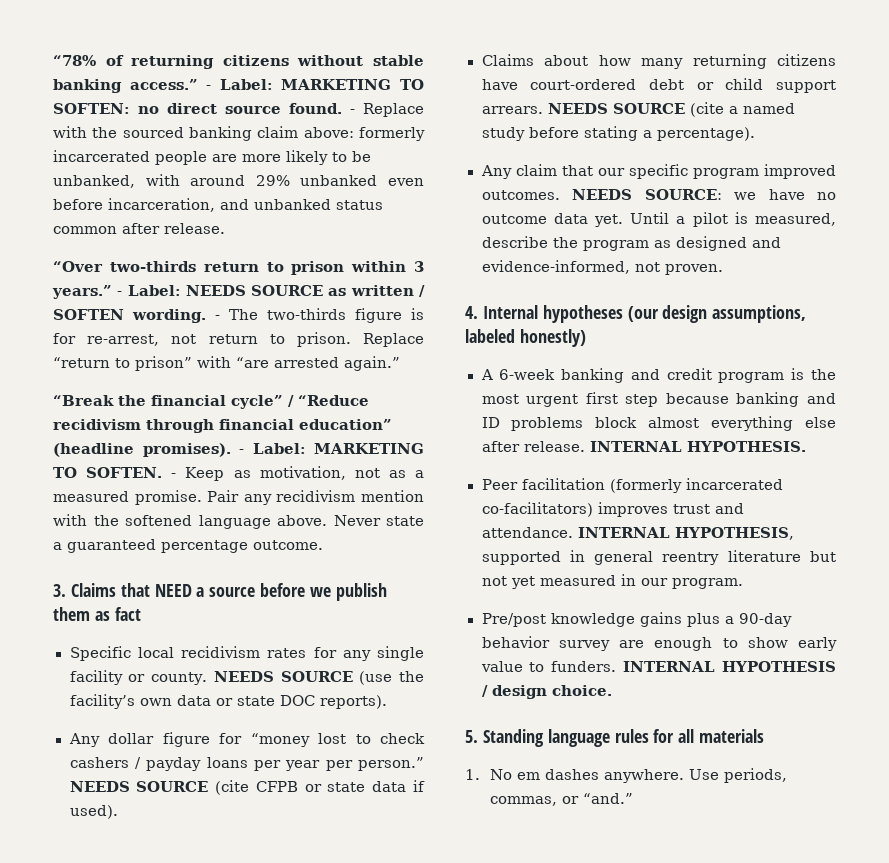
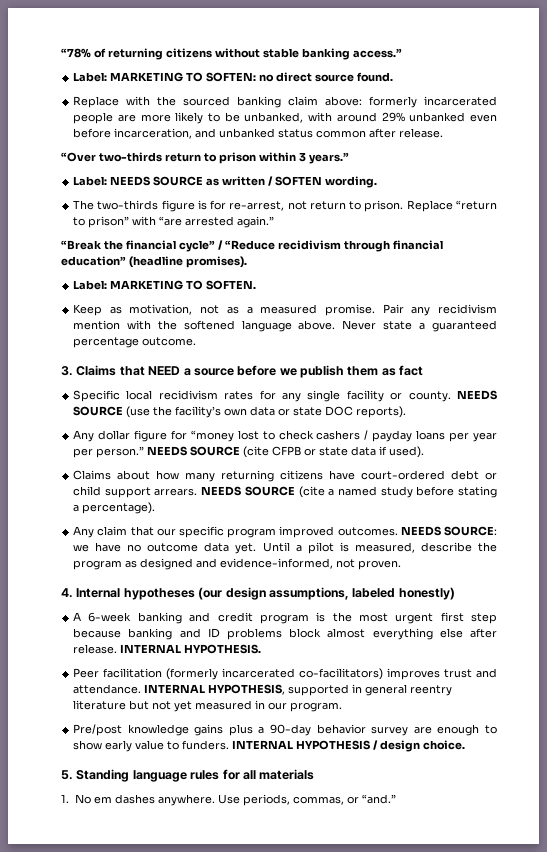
- “78% of returning citizens without stable banking access.” - Label: MARKETING TO SOFTEN: no direct source found. - Replace with the sourced banking claim above: formerly incarcerated people are more likely to be unbanked, with around 29% unbanked even before incarceration, and unbanked status common after release.
+ “78% of returning citizens without stable banking access.”
+ Label: MARKETING TO SOFTEN: no direct source found.
+ Replace with the sourced banking claim above: formerly incarcerated people are more likely to be unbanked, with around 29% unbanked even before incarceration, and unbanked status common after release.
- “Over two-thirds return to prison within 3 years.” - Label: NEEDS SOURCE as written / SOFTEN wording. - The two-thirds figure is for re-arrest, not return to prison.
+ “Over two-thirds return to prison within 3 years.”
+ Label: NEEDS SOURCE as written / SOFTEN wording.
+ The two-thirds figure is for re-arrest, not return to prison.
- “Break the financial cycle” / “Reduce recidivism through financial education” (headline promises). - Label: MARKETING TO SOFTEN. - Keep as motivation, not as a measured promise.
+ “Break the financial cycle” / “Reduce recidivism through financial education” (headline promises).
+ Label: MARKETING TO SOFTEN.
+ Keep as motivation, not as a measured promise.

